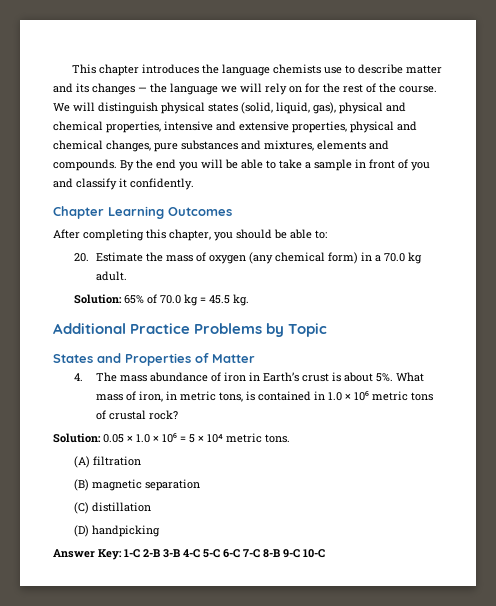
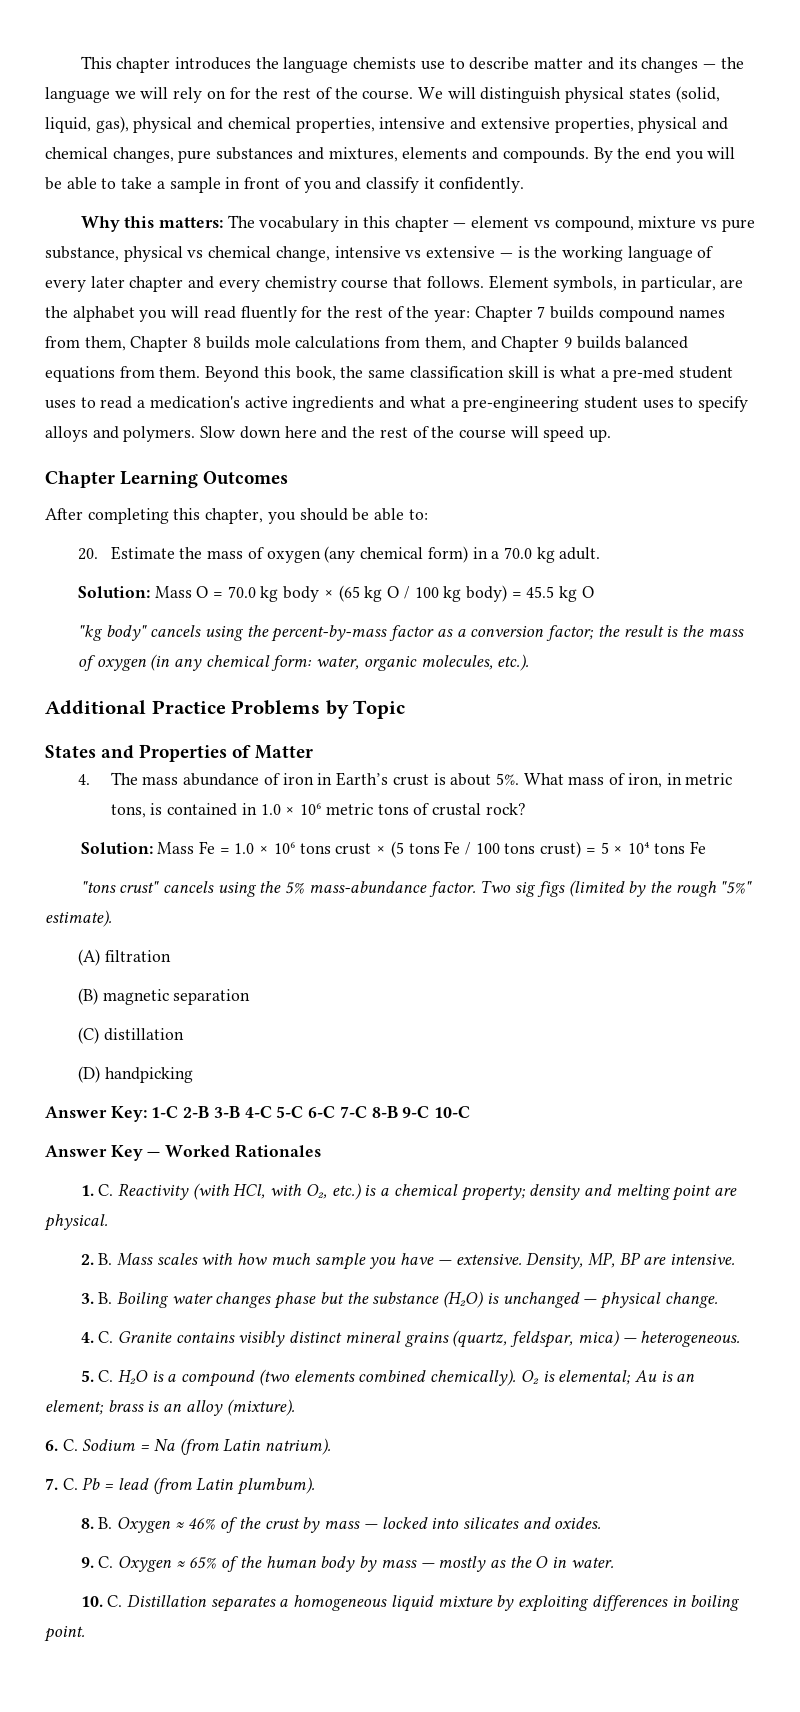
+ Why this matters: The vocabulary in this chapter — element vs compound, mixture vs pure substance, physical vs chemical change, intensive vs extensive — is the working language of every later chapter and every chemistry course that follows. Element symbols, in particular, are the alphabet you will read fluently for the rest of the year: Chapter 7 builds compound names from them, Chapter 8 builds mole calculations from them, and Chapter 9 builds balanced equations from them. Beyond this book, the same classification skill is what a pre-med student uses to read a medication's active ingredients and what a pre-engineering student uses to specify alloys and polymers. Slow down here and the rest of the course will speed up.
- Solution: 65% of 70.0 kg = 45.5 kg.
+ Solution: Mass O = 70.0 kg body × (65 kg O / 100 kg body) = 45.5 kg O
+ "kg body" cancels using the percent-by-mass factor as a conversion factor; the result is the mass of oxygen (in any chemical form: water, organic molecules, etc.).
- Solution: 0.05 × 1.0 × 10⁶ = 5 × 10⁴ metric tons.
+ Solution: Mass Fe = 1.0 × 10⁶ tons crust × (5 tons Fe / 100 tons crust) = 5 × 10⁴ tons Fe
+ "tons crust" cancels using the 5% mass-abundance factor. Two sig figs (limited by the rough "5%" estimate).
+ Answer Key — Worked Rationales
+ 1. C. Reactivity (with HCl, with O₂, etc.) is a chemical property; density and melting point are physical.
+ 2. B. Mass scales with how much sample you have — extensive. Density, MP, BP are intensive.
+ 3. B. Boiling water changes phase but the substance (H₂O) is unchanged — physical change.
+ 4. C. Granite contains visibly distinct mineral grains (quartz, feldspar, mica) — heterogeneous.
+ 5. C. H₂O is a compound (two elements combined chemically). O₂ is elemental; Au is an element; brass is an alloy (mixture).
+ 6. C. Sodium = Na (from Latin natrium).
+ 7. C. Pb = lead (from Latin plumbum).
+ 8. B. Oxygen ≈ 46% of the crust by mass — locked into silicates and oxides.
+ 9. C. Oxygen ≈ 65% of the human body by mass — mostly as the O in water.
+ 10. C. Distillation separates a homogeneous liquid mixture by exploiting differences in boiling point.

